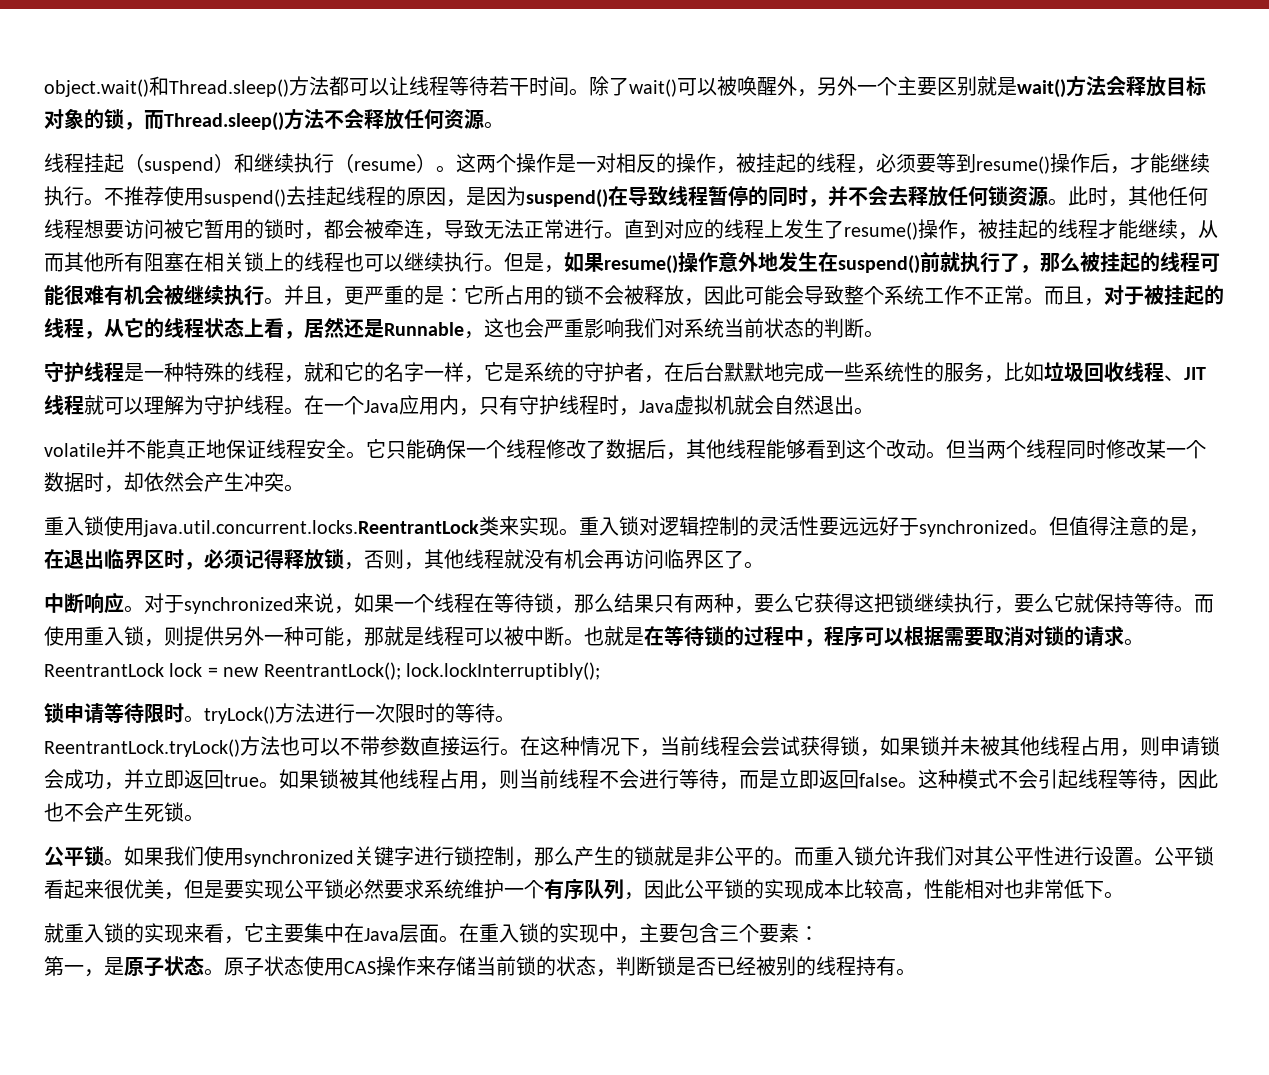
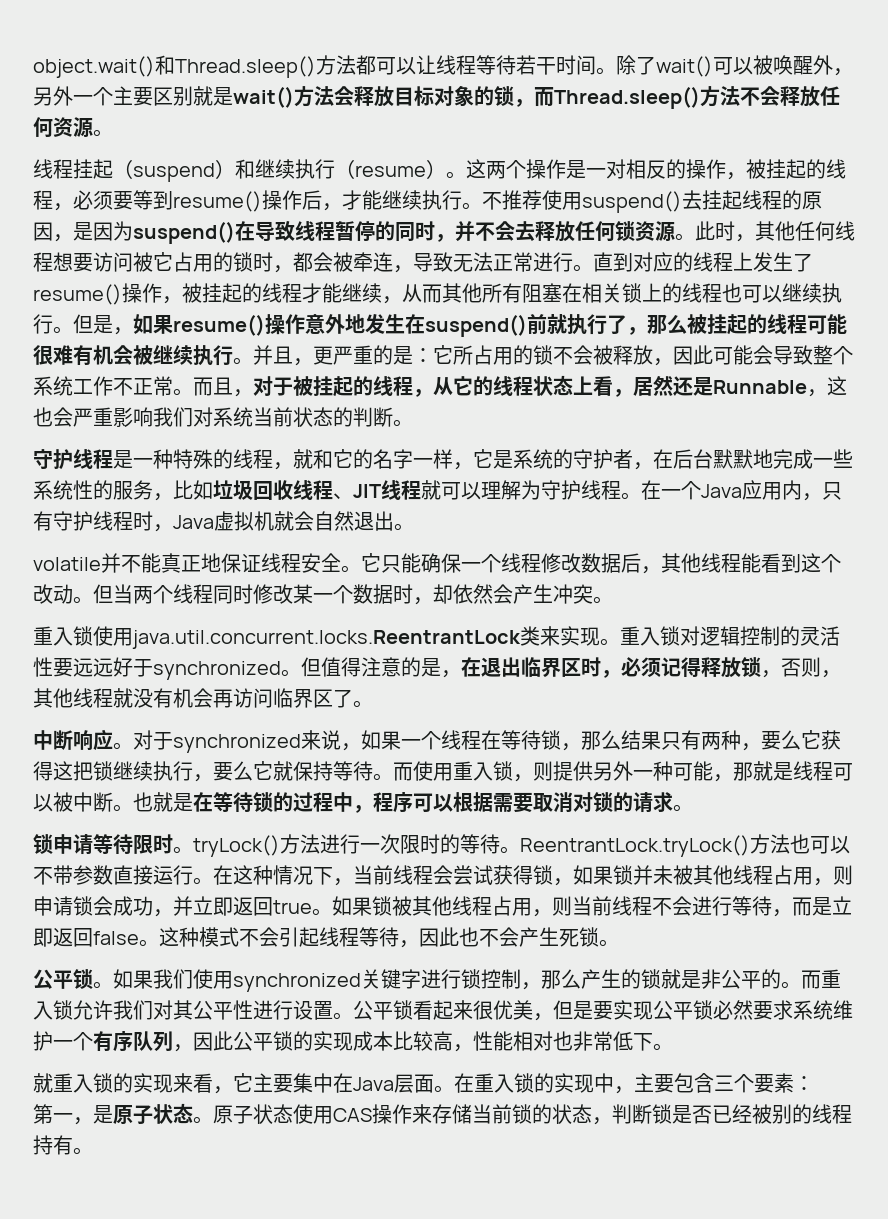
- 此时，其他任何线程想要访问被它暂用的锁时，都会被牵连，导致无法正常进行。
+ 此时，其他任何线程想要访问被它占用的锁时，都会被牵连，导致无法正常进行。
- 它只能确保一个线程修改了数据后，其他线程能够看到这个改动。
+ 它只能确保一个线程修改数据后，其他线程能看到这个改动。
- ReentrantLock lock = new ReentrantLock(); lock.lockInterruptibly();
- 锁申请等待限时。tryLock()方法进行一次限时的等待。
- ReentrantLock.tryLock()方法也可以不带参数直接运行。
+ 锁申请等待限时。tryLock()方法进行一次限时的等待。ReentrantLock.tryLock()方法也可以不带参数直接运行。

